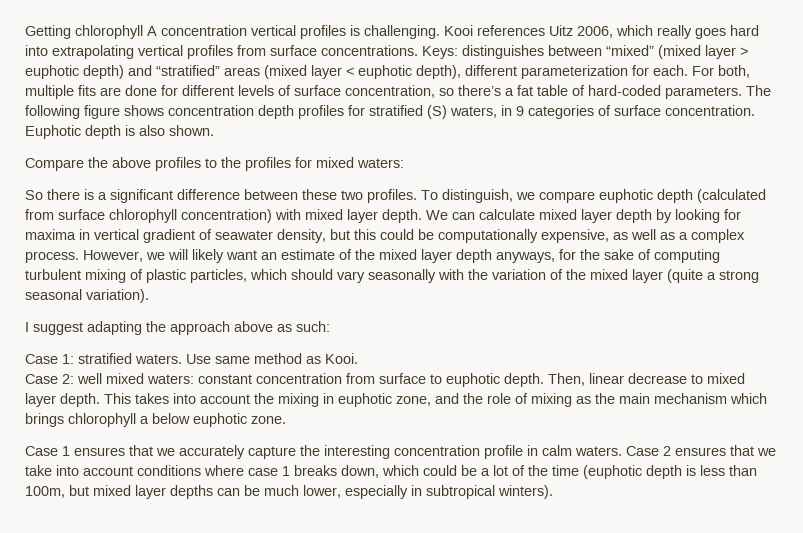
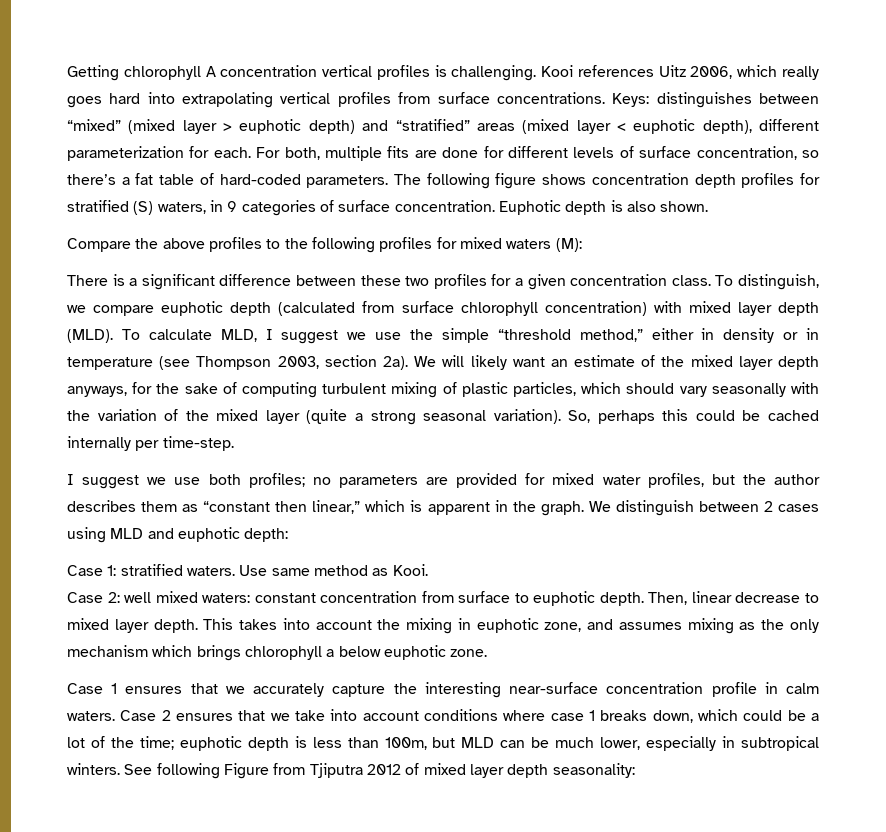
- Compare the above profiles to the profiles for mixed waters:
- So there is a significant difference between these two profiles.
+ Compare the above profiles to the following profiles for mixed waters (M):
+ There is a significant difference between these two profiles for a given concentration class.
- To distinguish, we compare euphotic depth (calculated from surface chlorophyll concentration) with mixed layer depth. We can calculate mixed layer depth by looking for maxima in vertical gradient of seawater density, but this could be computationally expensive, as well as a complex process. However, we will likely want an estimate of the mixed layer depth anyways, for the sake of computing turbulent mixing of plastic particles, which should vary seasonally with the variation of the mixed layer (quite a strong seasonal variation).
- I suggest adapting the approach above as such:
+ To distinguish, we compare euphotic depth (calculated from surface chlorophyll concentration) with mixed layer depth (MLD). To calculate MLD, I suggest we use the simple “threshold method,” either in density or in temperature (see Thompson 2003, section 2a). We will likely want an estimate of the mixed layer depth anyways, for the sake of computing turbulent mixing of plastic particles, which should vary seasonally with the variation of the mixed layer (quite a strong seasonal variation). So, perhaps this could be cached internally per time-step.
+ I suggest we use both profiles; no parameters are provided for mixed water profiles, but the author describes them as “constant then linear,” which is apparent in the graph. We distinguish between 2 cases using MLD and euphotic depth:
- This takes into account the mixing in euphotic zone, and the role of mixing as the main mechanism which brings chlorophyll a below euphotic zone.
+ This takes into account the mixing in euphotic zone, and assumes mixing as the only mechanism which brings chlorophyll a below euphotic zone.
- Case 1 ensures that we accurately capture the interesting concentration profile in calm waters.
+ Case 1 ensures that we accurately capture the interesting near-surface concentration profile in calm waters.
- Case 2 ensures that we take into account conditions where case 1 breaks down, which could be a lot of the time (euphotic depth is less than 100m, but mixed layer depths can be much lower, especially in subtropical winters).
+ Case 2 ensures that we take into account conditions where case 1 breaks down, which could be a lot of the time; euphotic depth is less than 100m, but MLD can be much lower, especially in subtropical winters. See following Figure from Tjiputra 2012 of mixed layer depth seasonality:

